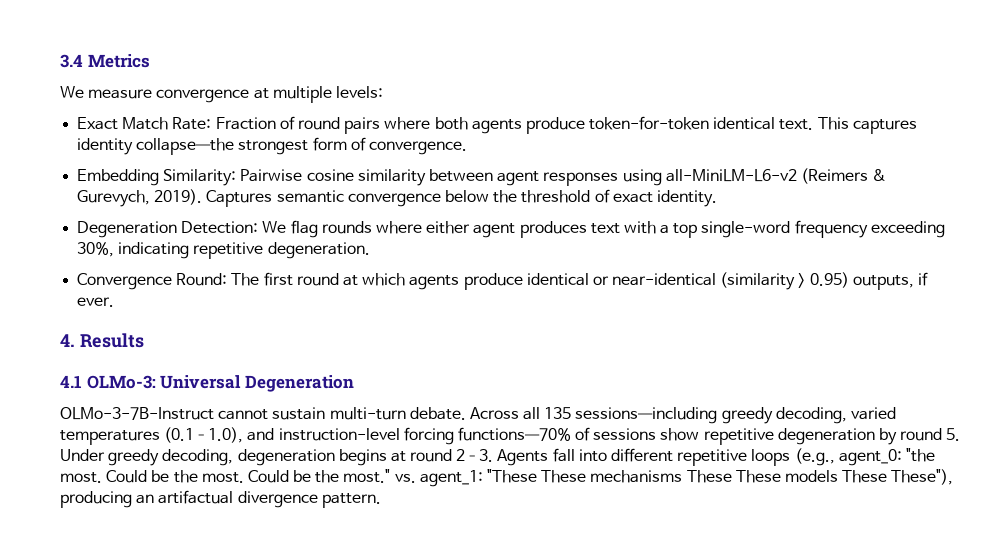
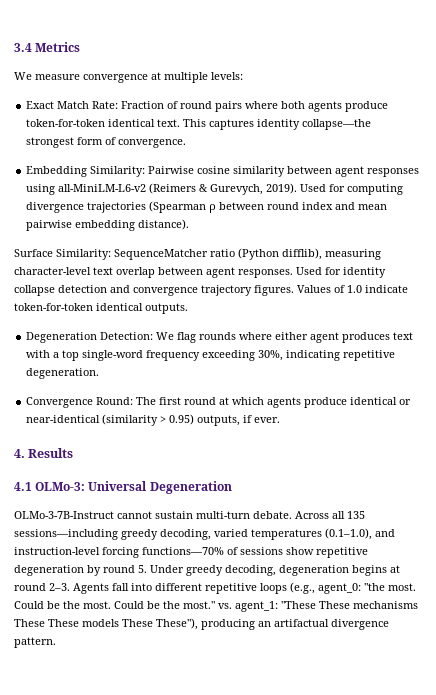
- Captures semantic convergence below the threshold of exact identity.
+ Used for computing divergence trajectories (Spearman ρ between round index and mean pairwise embedding distance).
+ Surface Similarity: SequenceMatcher ratio (Python difflib), measuring character-level text overlap between agent responses. Used for identity collapse detection and convergence trajectory figures. Values of 1.0 indicate token-for-token identical outputs.

